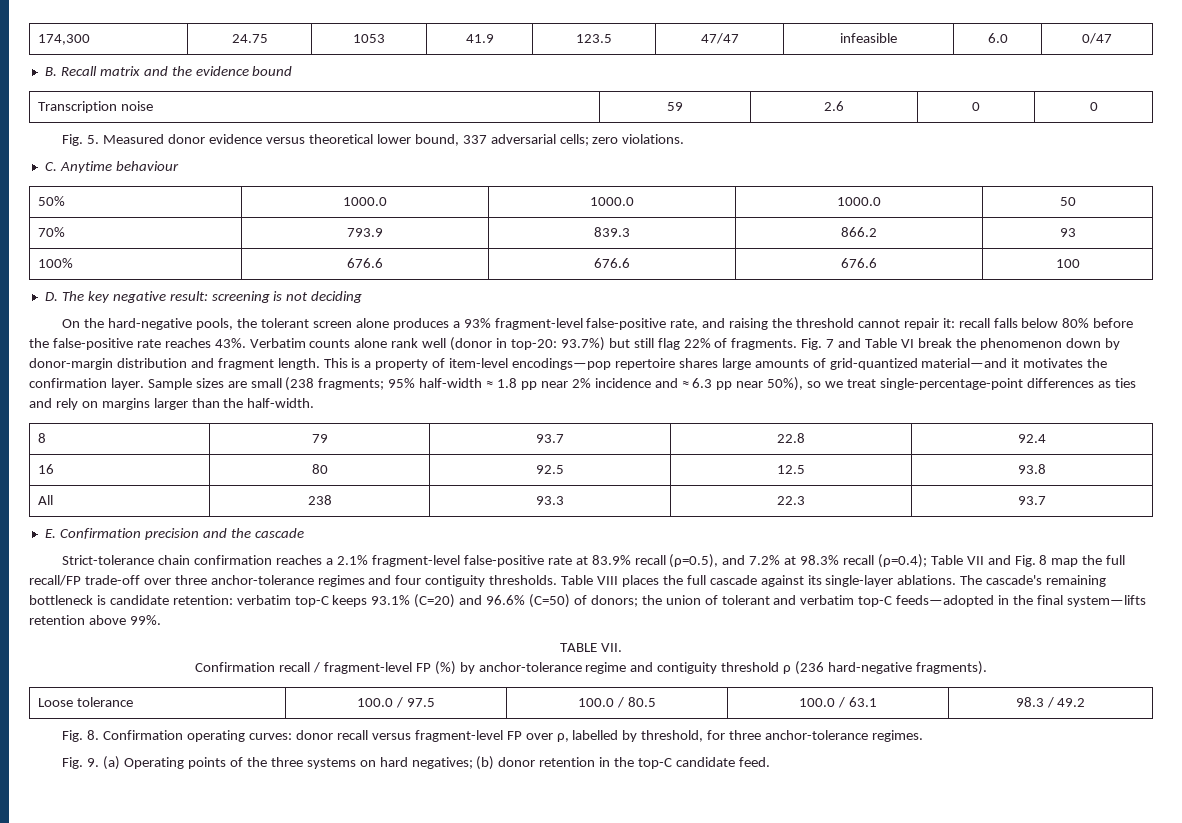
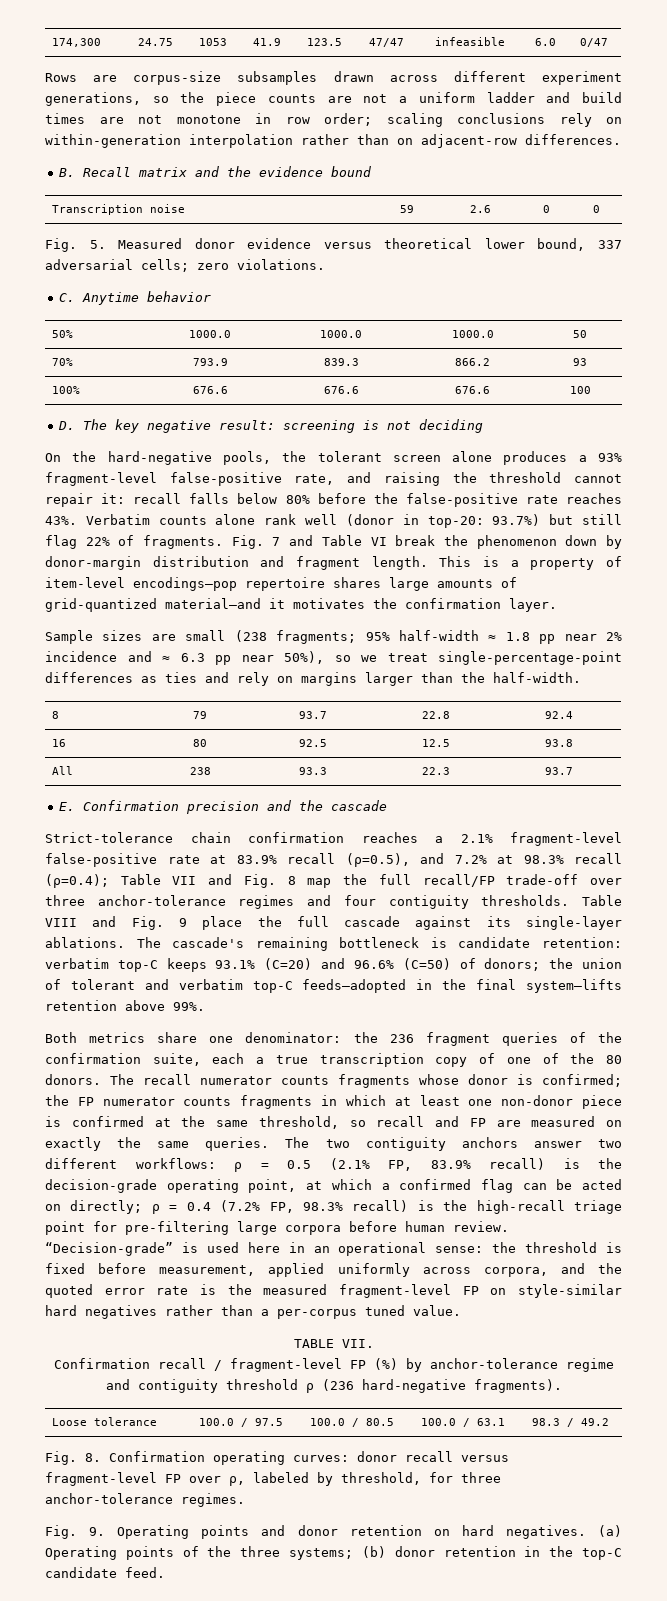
+ Rows are corpus-size subsamples drawn across different experiment generations, so the piece counts are not a uniform ladder and build times are not monotone in row order; scaling conclusions rely on within-generation interpolation rather than on adjacent-row differences.
- C. Anytime behaviour
+ C. Anytime behavior
- This is a property of item-level encodings—pop repertoire shares large amounts of grid-quantized material—and it motivates the confirmation layer. Sample sizes are small (238 fragments; 95% half-width ≈ 1.8 pp near 2% incidence and ≈ 6.3 pp near 50%), so we treat single-percentage-point differences as ties and rely on margins larger than the half-width.
+ This is a property of item-level encodings—pop repertoire shares large amounts of grid-quantized material—and it motivates the confirmation layer.
+ Sample sizes are small (238 fragments; 95% half-width ≈ 1.8 pp near 2% incidence and ≈ 6.3 pp near 50%), so we treat single-percentage-point differences as ties and rely on margins larger than the half-width.
- Table VIII places the full cascade against its single-layer ablations.
+ Table VIII and Fig. 9 place the full cascade against its single-layer ablations.
+ Both metrics share one denominator: the 236 fragment queries of the confirmation suite, each a true transcription copy of one of the 80 donors. The recall numerator counts fragments whose donor is confirmed; the FP numerator counts fragments in which at least one non-donor piece is confirmed at the same threshold, so recall and FP are measured on exactly the same queries. The two contiguity anchors answer two different workflows: ρ = 0.5 (2.1% FP, 83.9% recall) is the decision-grade operating point, at which a confirmed flag can be acted on directly; ρ = 0.4 (7.2% FP, 98.3% recall) is the high-recall triage point for pre-filtering large corpora before human review. “Decision-grade” is used here in an operational sense: the threshold is fixed before measurement, applied uniformly across corpora, and the quoted error rate is the measured fragment-level FP on style-similar hard negatives rather than a per-corpus tuned value.
- Fig. 8. Confirmation operating curves: donor recall versus fragment-level FP over ρ, labelled by threshold, for three anchor-tolerance regimes.
+ Fig. 8. Confirmation operating curves: donor recall versus fragment-level FP over ρ, labeled by threshold, for three anchor-tolerance regimes.
- Fig. 9. (a) Operating points of the three systems on hard negatives; (b) donor retention in the top-C candidate feed.
+ Fig. 9. Operating points and donor retention on hard negatives. (a) Operating points of the three systems; (b) donor retention in the top-C candidate feed.

